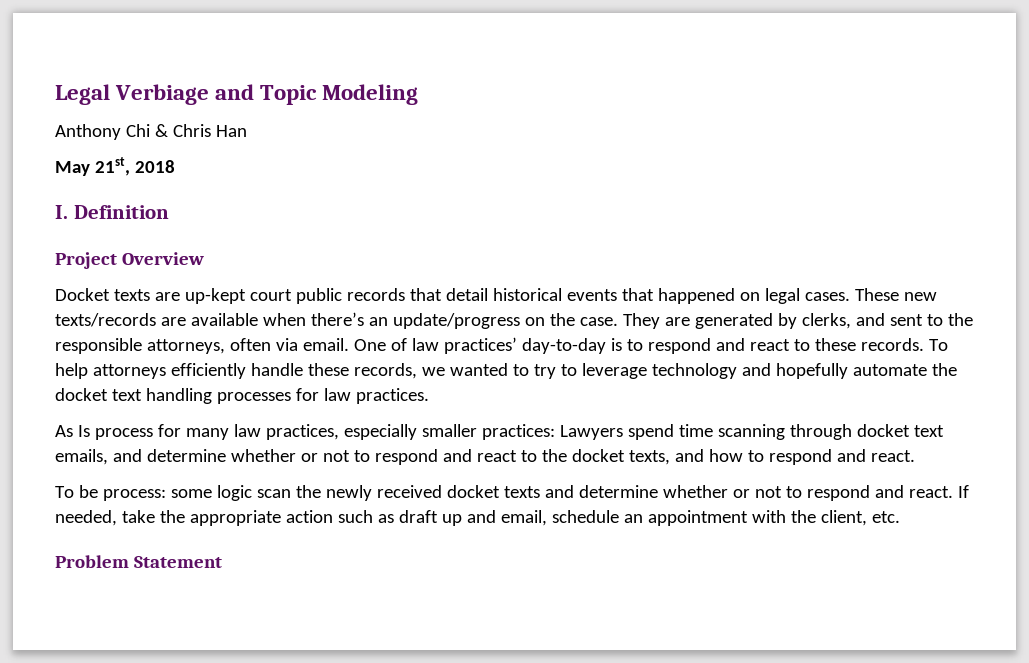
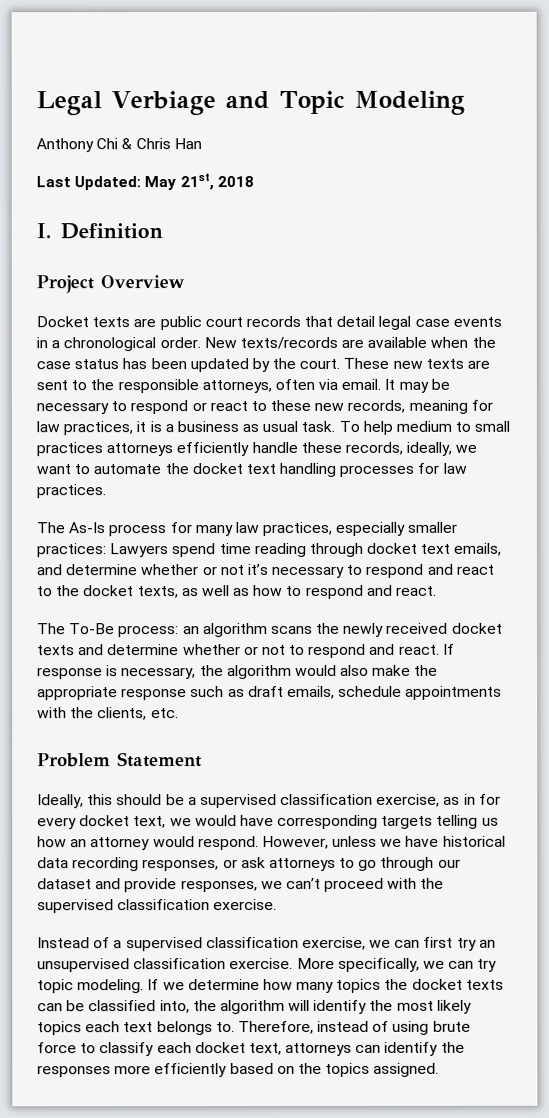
- May 21st, 2018
+ Last Updated: May 21st, 2018
- Docket texts are up-kept court public records that detail historical events that happened on legal cases. These new texts/records are available when there’s an update/progress on the case. They are generated by clerks, and sent to the responsible attorneys, often via email.
+ Docket texts are public court records that detail legal case events in a chronological order. New texts/records are available when the case status has been updated by the court. These new texts are sent to the responsible attorneys, often via email.
- One of law practices’ day-to-day is to respond and react to these records. To help attorneys efficiently handle these records, we wanted to try to leverage technology and hopefully automate the docket text handling processes for law practices.
+ It may be necessary to respond or react to these new records, meaning for law practices, it is a business as usual task. To help medium to small practices attorneys efficiently handle these records, ideally, we want to automate the docket text handling processes for law practices.
- As Is process for many law practices, especially smaller practices: Lawyers spend time scanning through docket text emails, and determine whether or not to respond and react to the docket texts, and how to respond and react.
+ The As-Is process for many law practices, especially smaller practices: Lawyers spend time reading through docket text emails, and determine whether or not it’s necessary to respond and react to the docket texts, as well as how to respond and react.
- To be process: some logic scan the newly received docket texts and determine whether or not to respond and react.
+ The To-Be process: an algorithm scans the newly received docket texts and determine whether or not to respond and react.
- If needed, take the appropriate action such as draft up and email, schedule an appointment with the client, etc.
+ If response is necessary, the algorithm would also make the appropriate response such as draft emails, schedule appointments with the clients, etc.
+ Ideally, this should be a supervised classification exercise, as in for every docket text, we would have corresponding targets telling us how an attorney would respond. However, unless we have historical data recording responses, or ask attorneys to go through our dataset and provide responses, we can’t proceed with the supervised classification exercise.
+ Instead of a supervised classification exercise, we can first try an unsupervised classification exercise. More specifically, we can try topic modeling. If we determine how many topics the docket texts can be classified into, the algorithm will identify the most likely topics each text belongs to. Therefore, instead of using brute force to classify each docket text, attorneys can identify the responses more efficiently based on the topics assigned.

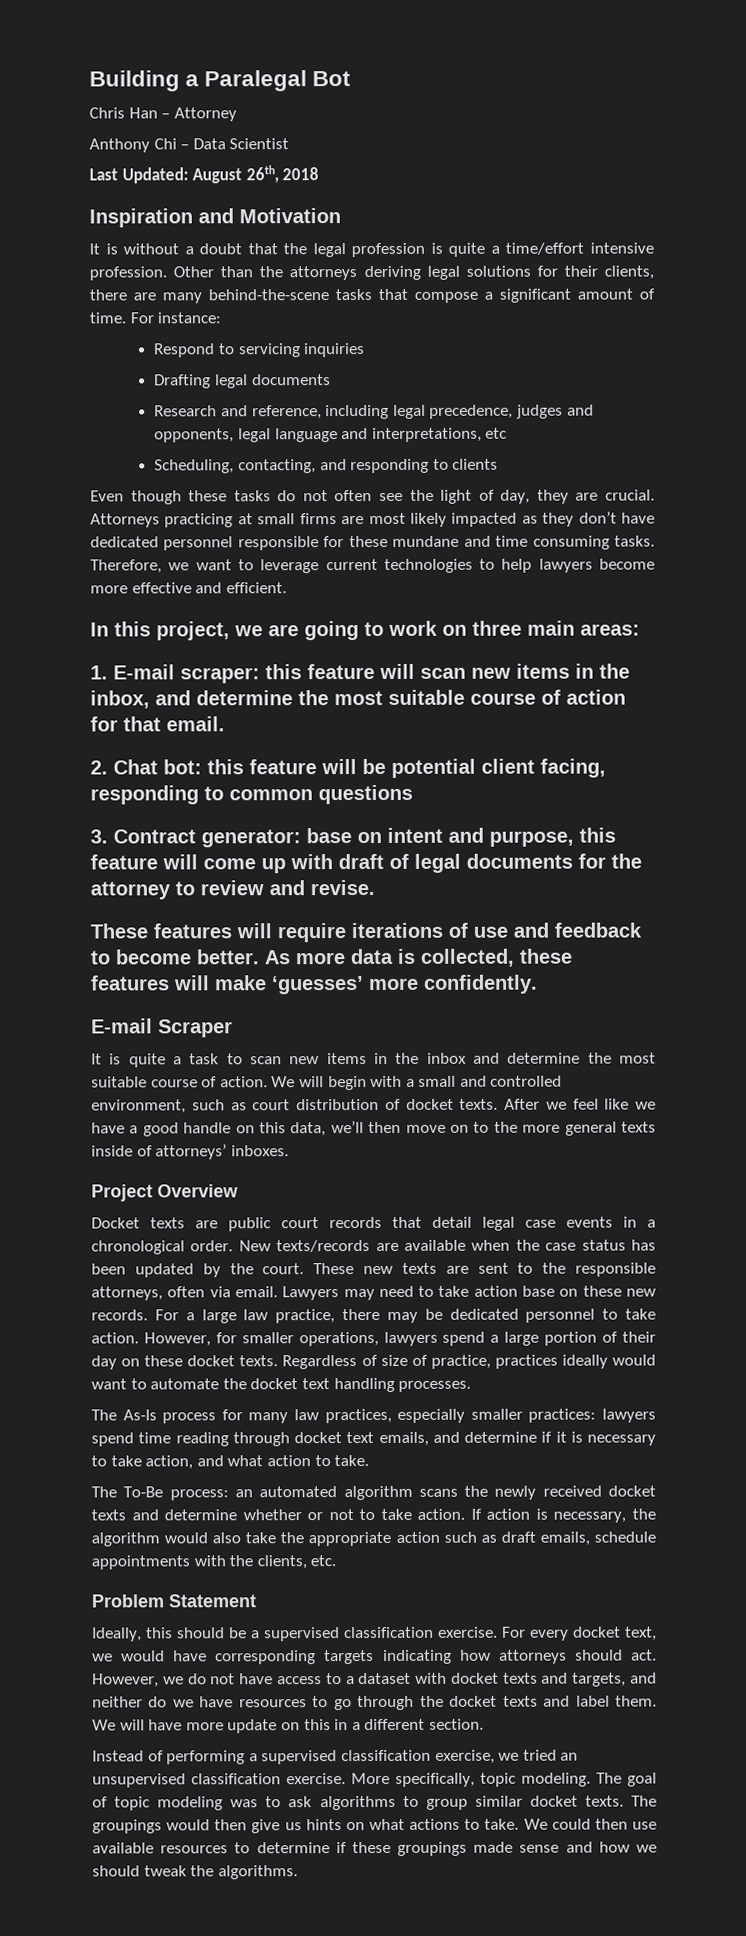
- Legal Verbiage and Topic Modeling
+ Building a Paralegal Bot
+ Chris Han – Attorney
- Anthony Chi & Chris Han
+ Anthony Chi – Data Scientist
- Last Updated: May 21st, 2018
+ Last Updated: August 26th, 2018
- I. Definition
+ Inspiration and Motivation
+ It is without a doubt that the legal profession is quite a time/effort intensive profession. Other than the attorneys deriving legal solutions for their clients, there are many behind-the-scene tasks that compose a significant amount of time. For instance:
+ Respond to servicing inquiries
+ Drafting legal documents
+ Research and reference, including legal precedence, judges and opponents, legal language and interpretations, etc
+ Scheduling, contacting, and responding to clients
+ Even though these tasks do not often see the light of day, they are crucial. Attorneys practicing at small firms are most likely impacted as they don’t have dedicated personnel responsible for these mundane and time consuming tasks. Therefore, we want to leverage current technologies to help lawyers become more effective and efficient.
+ In this project, we are going to work on three main areas:
+ 1. E-mail scraper: this feature will scan new items in the inbox, and determine the most suitable course of action for that email.
+ 2. Chat bot: this feature will be potential client facing, responding to common questions
+ 3. Contract generator: base on intent and purpose, this feature will come up with draft of legal documents for the attorney to review and revise.
+ These features will require iterations of use and feedback to become better. As more data is collected, these features will make ‘guesses’ more confidently.
+ E-mail Scraper
+ It is quite a task to scan new items in the inbox and determine the most suitable course of action. We will begin with a small and controlled environment, such as court distribution of docket texts. After we feel like we have a good handle on this data, we’ll then move on to the more general texts inside of attorneys’ inboxes.
- It may be necessary to respond or react to these new records, meaning for law practices, it is a business as usual task. To help medium to small practices attorneys efficiently handle these records, ideally, we want to automate the docket text handling processes for law practices.
+ Lawyers may need to take action base on these new records. For a large law practice, there may be dedicated personnel to take action. However, for smaller operations, lawyers spend a large portion of their day on these docket texts. Regardless of size of practice, practices ideally would want to automate the docket text handling processes.
- The As-Is process for many law practices, especially smaller practices: Lawyers spend time reading through docket text emails, and determine whether or not it’s necessary to respond and react to the docket texts, as well as how to respond and react.
+ The As-Is process for many law practices, especially smaller practices: lawyers spend time reading through docket text emails, and determine if it is necessary to take action, and what action to take.
- The To-Be process: an algorithm scans the newly received docket texts and determine whether or not to respond and react. If response is necessary, the algorithm would also make the appropriate response such as draft emails, schedule appointments with the clients, etc.
+ The To-Be process: an automated algorithm scans the newly received docket texts and determine whether or not to take action. If action is necessary, the algorithm would also take the appropriate action such as draft emails, schedule appointments with the clients, etc.
- Ideally, this should be a supervised classification exercise, as in for every docket text, we would have corresponding targets telling us how an attorney would respond. However, unless we have historical data recording responses, or ask attorneys to go through our dataset and provide responses, we can’t proceed with the supervised classification exercise.
+ Ideally, this should be a supervised classification exercise. For every docket text, we would have corresponding targets indicating how attorneys should act. However, we do not have access to a dataset with docket texts and targets, and neither do we have resources to go through the docket texts and label them. We will have more update on this in a different section.
- Instead of a supervised classification exercise, we can first try an unsupervised classification exercise.
+ Instead of performing a supervised classification exercise, we tried an unsupervised classification exercise.
- More specifically, we can try topic modeling. If we determine how many topics the docket texts can be classified into, the algorithm will identify the most likely topics each text belongs to. Therefore, instead of using brute force to classify each docket text, attorneys can identify the responses more efficiently based on the topics assigned.
+ More specifically, topic modeling. The goal of topic modeling was to ask algorithms to group similar docket texts. The groupings would then give us hints on what actions to take. We could then use available resources to determine if these groupings made sense and how we should tweak the algorithms.

